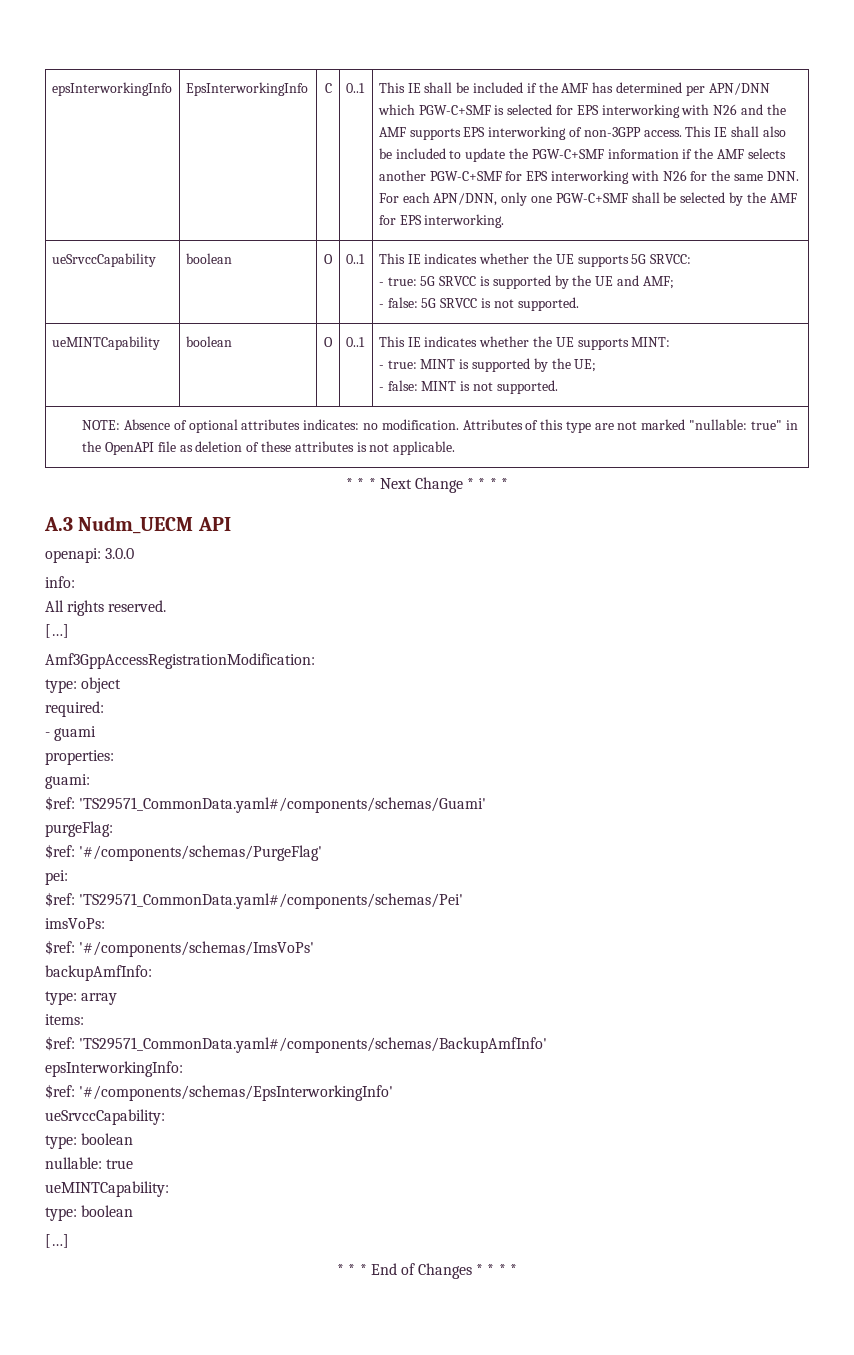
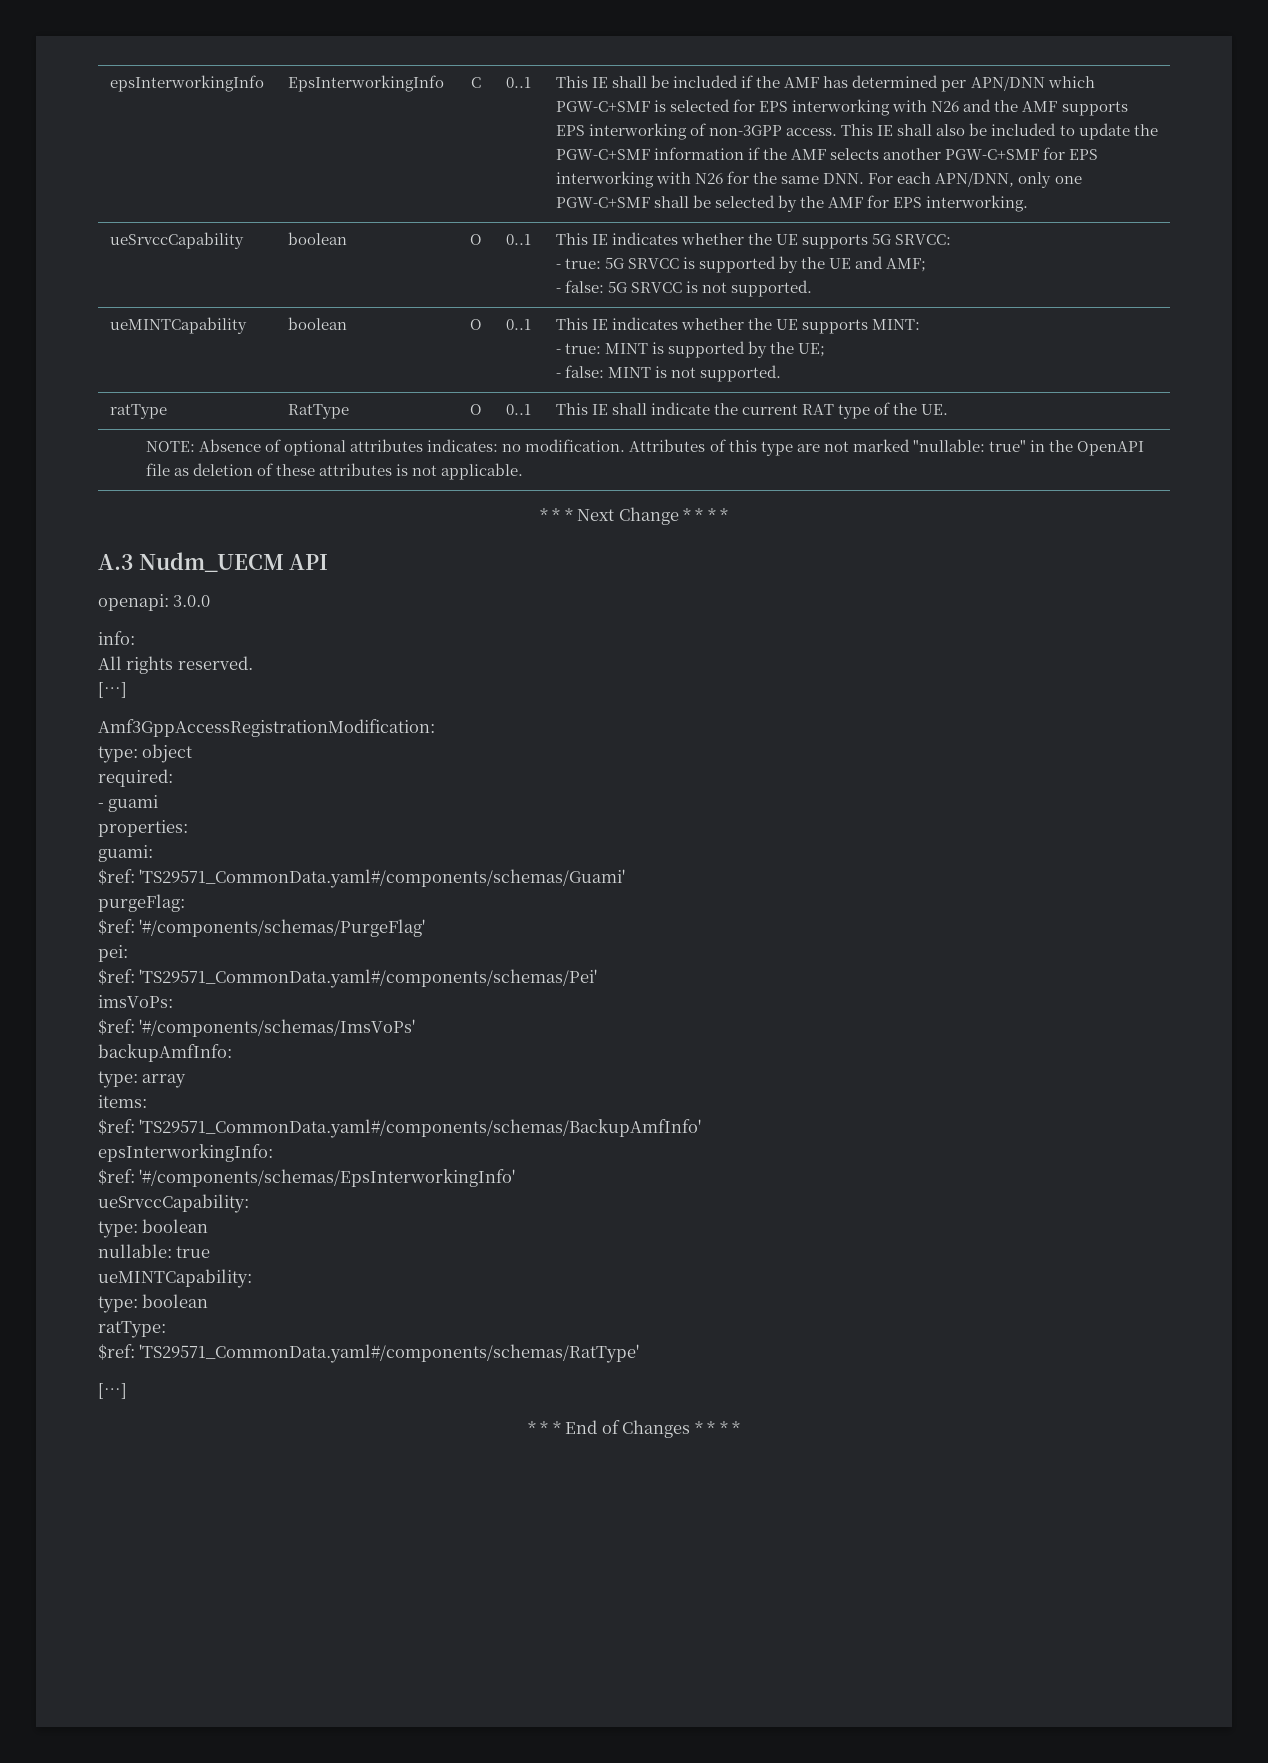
+ ratType | RatType | O | 0..1 | This IE shall indicate the current RAT type of the UE.
+ ratType:
+ $ref: 'TS29571_CommonData.yaml#/components/schemas/RatType'

